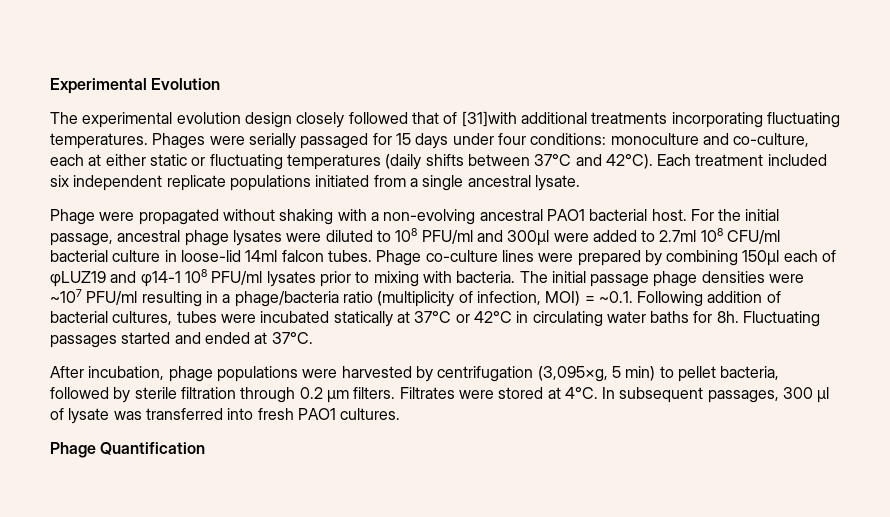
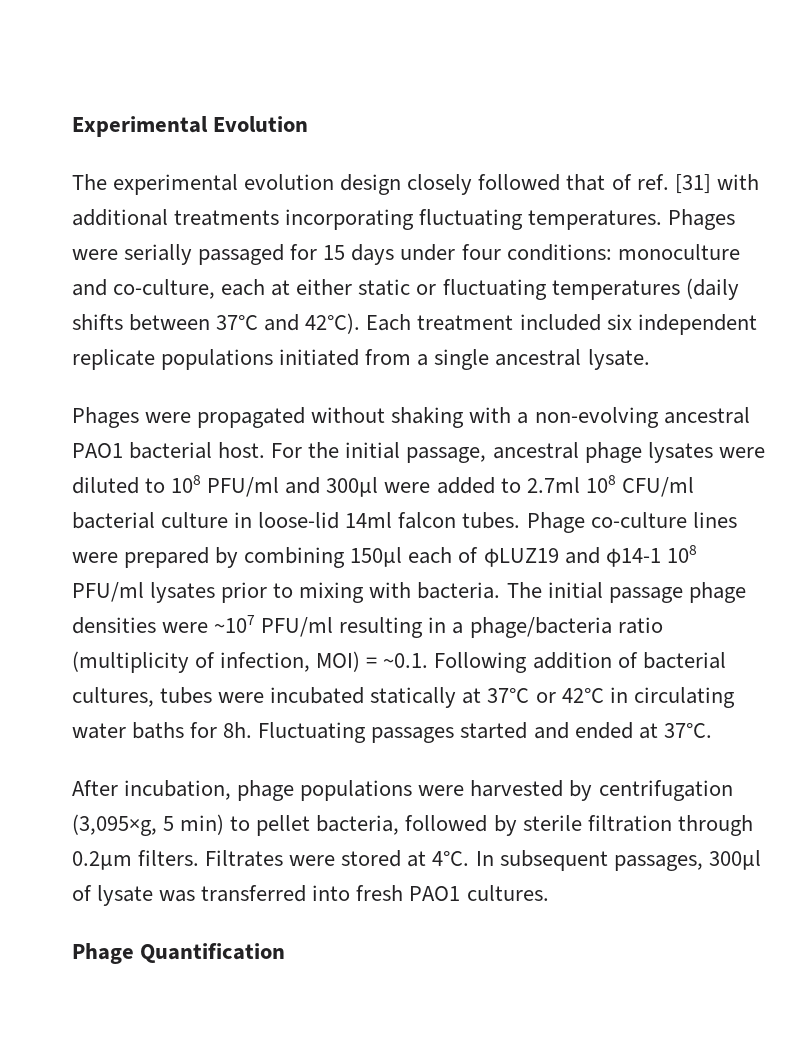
- The experimental evolution design closely followed that of [31]with additional treatments incorporating fluctuating temperatures.
+ The experimental evolution design closely followed that of ref. [31] with additional treatments incorporating fluctuating temperatures.
- Phage were propagated without shaking with a non-evolving ancestral PAO1 bacterial host.
+ Phages were propagated without shaking with a non-evolving ancestral PAO1 bacterial host.
- After incubation, phage populations were harvested by centrifugation (3,095×g, 5 min) to pellet bacteria, followed by sterile filtration through 0.2 μm filters.
+ After incubation, phage populations were harvested by centrifugation (3,095×g, 5 min) to pellet bacteria, followed by sterile filtration through 0.2μm filters.
- In subsequent passages, 300 μl of lysate was transferred into fresh PAO1 cultures.
+ In subsequent passages, 300μl of lysate was transferred into fresh PAO1 cultures.

